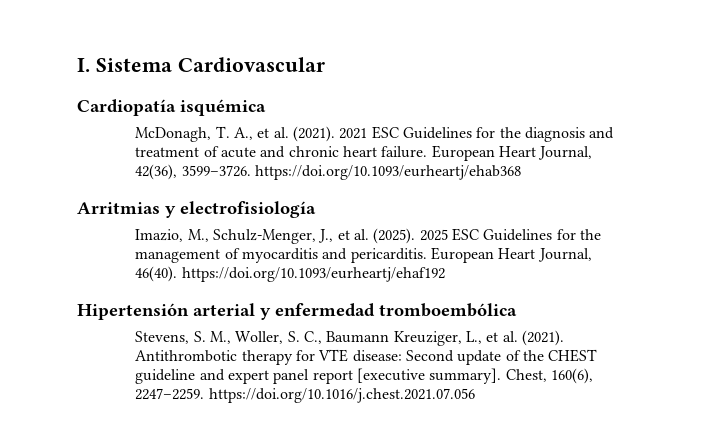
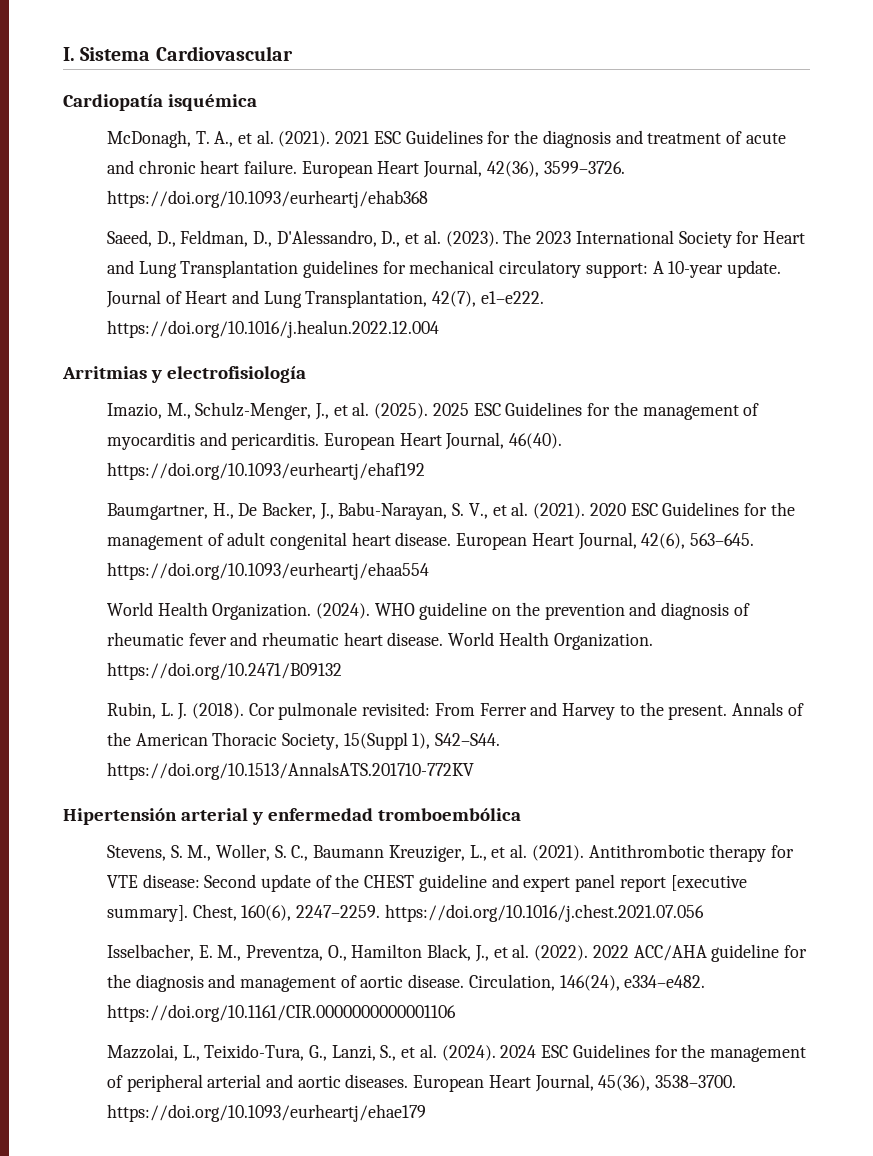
+ Saeed, D., Feldman, D., D'Alessandro, D., et al. (2023). The 2023 International Society for Heart and Lung Transplantation guidelines for mechanical circulatory support: A 10-year update. Journal of Heart and Lung Transplantation, 42(7), e1–e222. https://doi.org/10.1016/j.healun.2022.12.004
+ Baumgartner, H., De Backer, J., Babu-Narayan, S. V., et al. (2021). 2020 ESC Guidelines for the management of adult congenital heart disease. European Heart Journal, 42(6), 563–645. https://doi.org/10.1093/eurheartj/ehaa554
+ World Health Organization. (2024). WHO guideline on the prevention and diagnosis of rheumatic fever and rheumatic heart disease. World Health Organization. https://doi.org/10.2471/B09132
+ Rubin, L. J. (2018). Cor pulmonale revisited: From Ferrer and Harvey to the present. Annals of the American Thoracic Society, 15(Suppl 1), S42–S44. https://doi.org/10.1513/AnnalsATS.201710-772KV
+ Isselbacher, E. M., Preventza, O., Hamilton Black, J., et al. (2022). 2022 ACC/AHA guideline for the diagnosis and management of aortic disease. Circulation, 146(24), e334–e482. https://doi.org/10.1161/CIR.0000000000001106
+ Mazzolai, L., Teixido-Tura, G., Lanzi, S., et al. (2024). 2024 ESC Guidelines for the management of peripheral arterial and aortic diseases. European Heart Journal, 45(36), 3538–3700. https://doi.org/10.1093/eurheartj/ehae179

